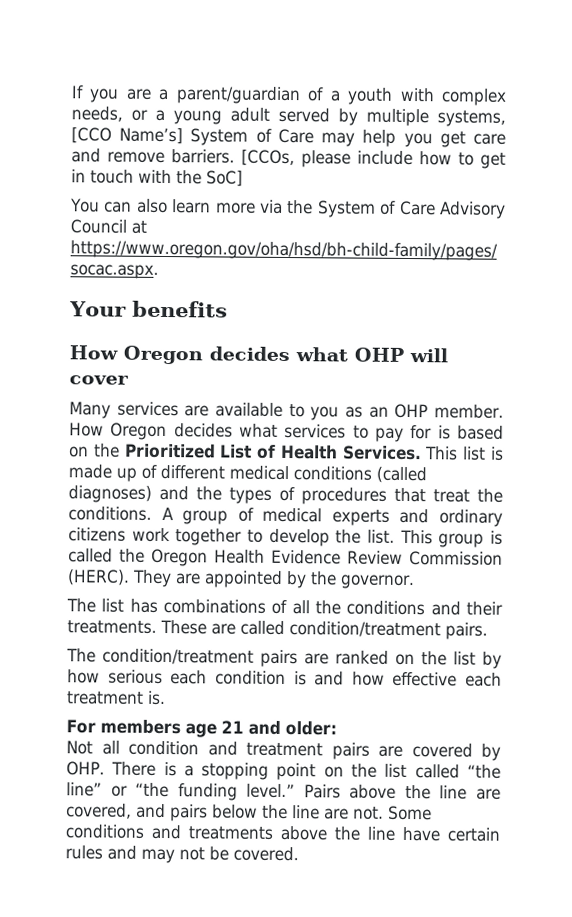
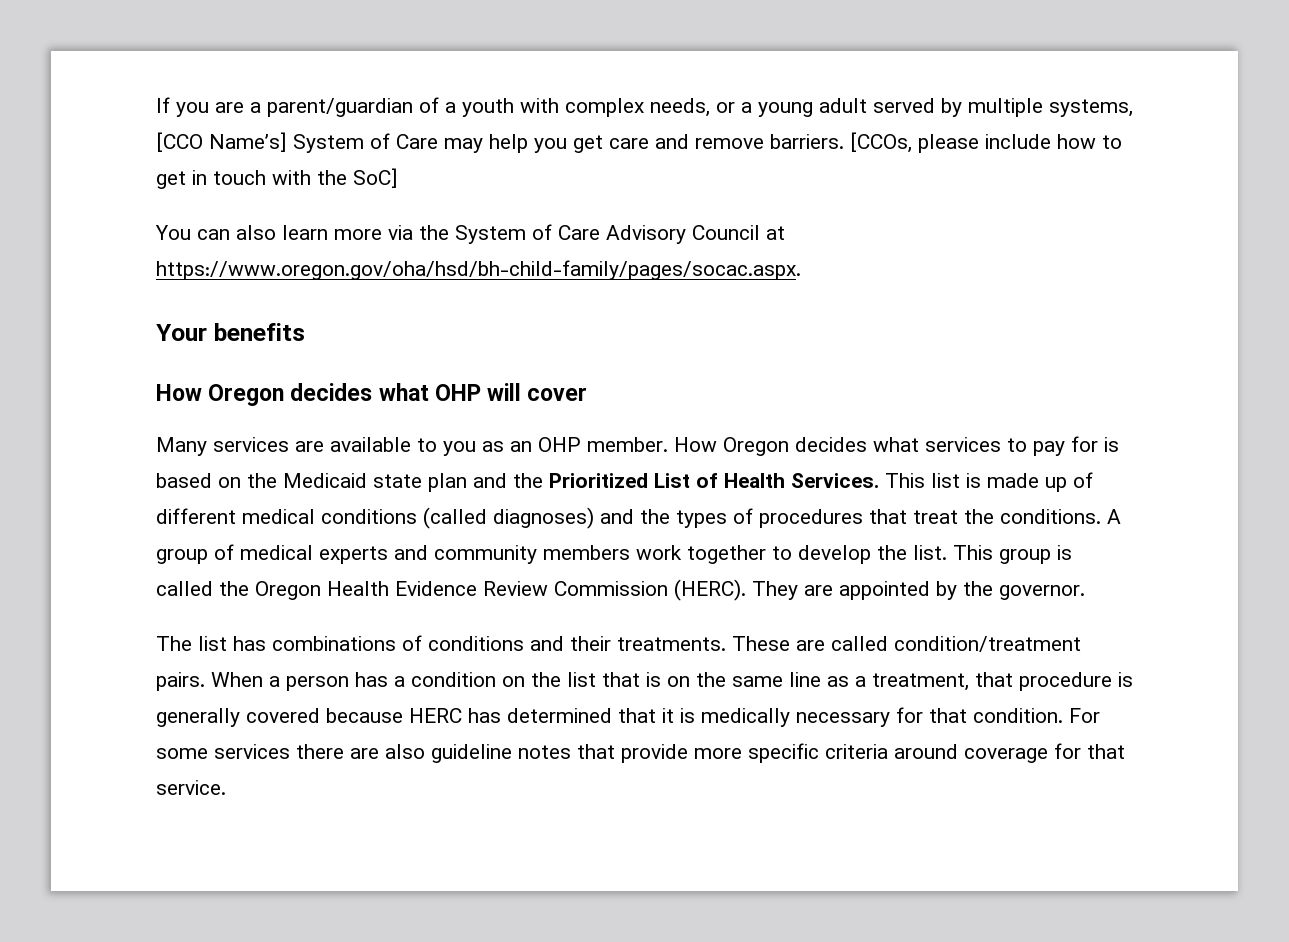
- How Oregon decides what services to pay for is based on the Prioritized List of Health Services.
+ How Oregon decides what services to pay for is based on the Medicaid state plan and the Prioritized List of Health Services.
- A group of medical experts and ordinary citizens work together to develop the list.
+ A group of medical experts and community members work together to develop the list.
- The list has combinations of all the conditions and their treatments.
+ The list has combinations of conditions and their treatments.
- These are called condition/treatment pairs.
- The condition/treatment pairs are ranked on the list by how serious each condition is and how effective each treatment is.
- For members age 21 and older:
- Not all condition and treatment pairs are covered by OHP. There is a stopping point on the list called “the line” or “the funding level.” Pairs above the line are covered, and pairs below the line are not. Some conditions and treatments above the line have certain rules and may not be covered.
+ These are called condition/treatment pairs. When a person has a condition on the list that is on the same line as a treatment, that procedure is generally covered because HERC has determined that it is medically necessary for that condition. For some services there are also guideline notes that provide more specific criteria around coverage for that service.

